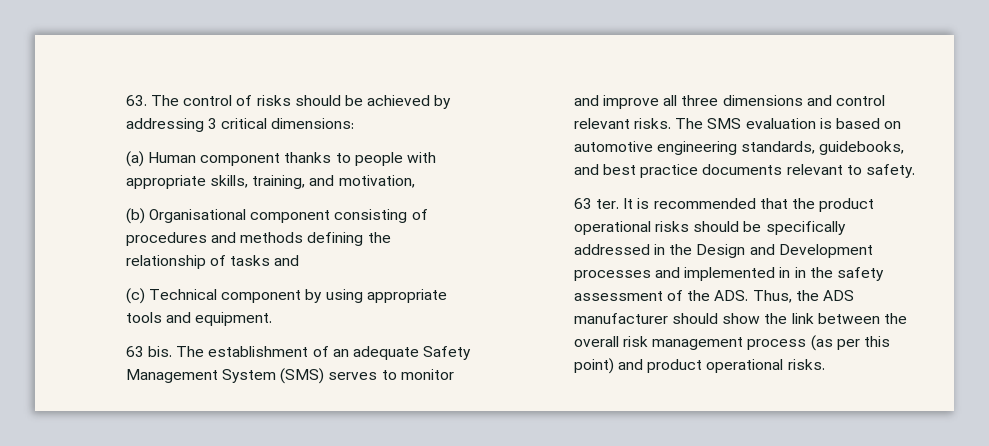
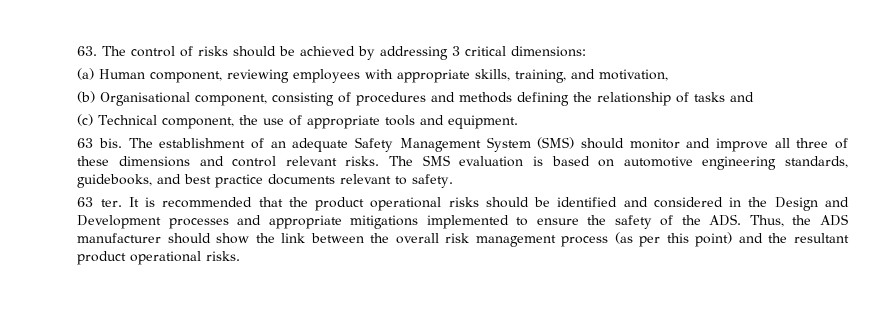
- (a) Human component thanks to people with appropriate skills, training, and motivation,
+ (a) Human component, reviewing employees with appropriate skills, training, and motivation,
- (b) Organisational component consisting of procedures and methods defining the relationship of tasks and
+ (b) Organisational component, consisting of procedures and methods defining the relationship of tasks and
- (c) Technical component by using appropriate tools and equipment.
+ (c) Technical component, the use of appropriate tools and equipment.
- The establishment of an adequate Safety Management System (SMS) serves to monitor and improve all three dimensions and control relevant risks.
+ The establishment of an adequate Safety Management System (SMS) should monitor and improve all three of these dimensions and control relevant risks.
- It is recommended that the product operational risks should be specifically addressed in the Design and Development processes and implemented in in the safety assessment of the ADS. Thus, the ADS manufacturer should show the link between the overall risk management process (as per this point) and product operational risks.
+ It is recommended that the product operational risks should be identified and considered in the Design and Development processes and appropriate mitigations implemented to ensure the safety of the ADS. Thus, the ADS manufacturer should show the link between the overall risk management process (as per this point) and the resultant product operational risks.

